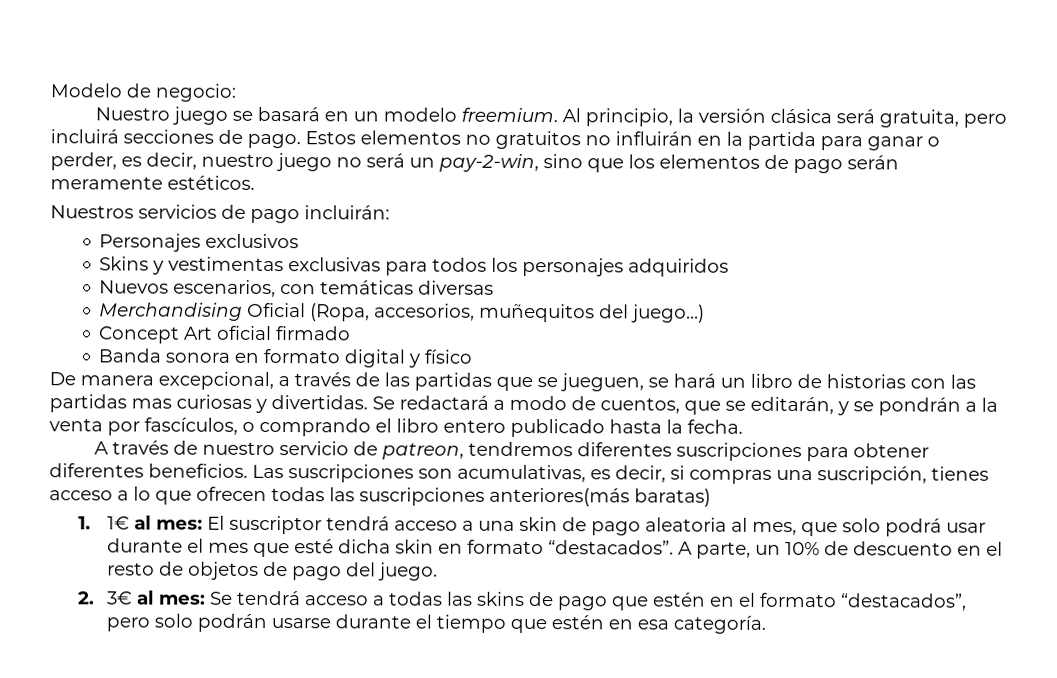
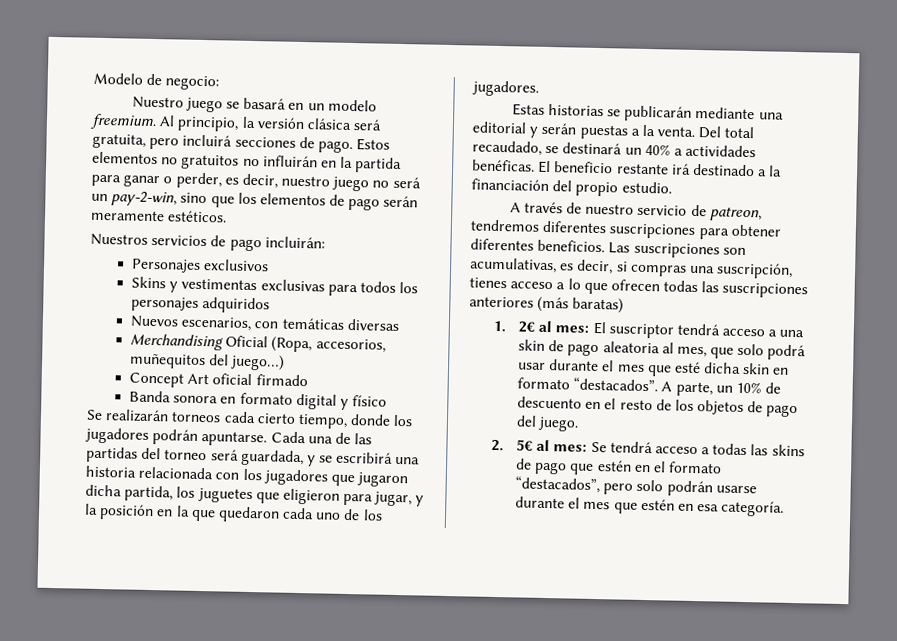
- De manera excepcional, a través de las partidas que se jueguen, se hará un libro de historias con las partidas mas curiosas y divertidas. Se redactará a modo de cuentos, que se editarán, y se pondrán a la venta por fascículos, o comprando el libro entero publicado hasta la fecha.
+ Se realizarán torneos cada cierto tiempo, donde los jugadores podrán apuntarse. Cada una de las partidas del torneo será guardada, y se escribirá una historia relacionada con los jugadores que jugaron dicha partida, los juguetes que eligieron para jugar, y la posición en la que quedaron cada uno de los jugadores.
+ Estas historias se publicarán mediante una editorial y serán puestas a la venta. Del total recaudado, se destinará un 40% a actividades benéficas. El beneficio restante irá destinado a la financiación del propio estudio.
- Las suscripciones son acumulativas, es decir, si compras una suscripción, tienes acceso a lo que ofrecen todas las suscripciones anteriores(más baratas)
+ Las suscripciones son acumulativas, es decir, si compras una suscripción, tienes acceso a lo que ofrecen todas las suscripciones anteriores (más baratas)
- 1. 1€ al mes: El suscriptor tendrá acceso a una skin de pago aleatoria al mes, que solo podrá usar durante el mes que esté dicha skin en formato “destacados”.
+ 1. 2€ al mes: El suscriptor tendrá acceso a una skin de pago aleatoria al mes, que solo podrá usar durante el mes que esté dicha skin en formato “destacados”.
- A parte, un 10% de descuento en el resto de objetos de pago del juego.
+ A parte, un 10% de descuento en el resto de los objetos de pago del juego.
- 2. 3€ al mes: Se tendrá acceso a todas las skins de pago que estén en el formato “destacados”, pero solo podrán usarse durante el tiempo que estén en esa categoría.
+ 2. 5€ al mes: Se tendrá acceso a todas las skins de pago que estén en el formato “destacados”, pero solo podrán usarse durante el mes que estén en esa categoría.

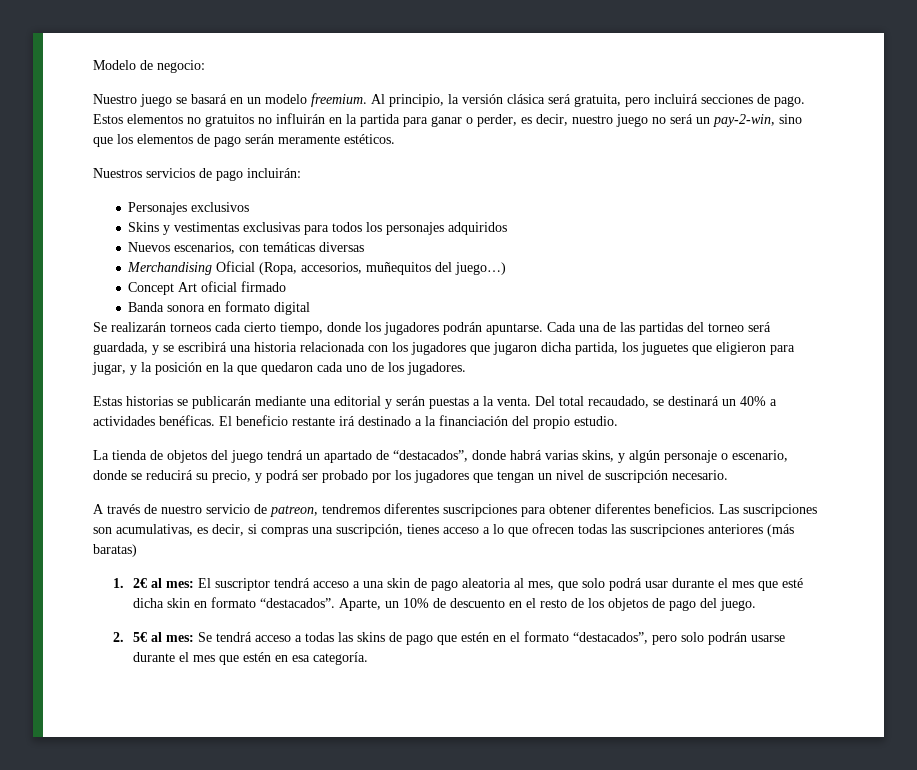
- Banda sonora en formato digital y físico
+ Banda sonora en formato digital
+ La tienda de objetos del juego tendrá un apartado de “destacados”, donde habrá varias skins, y algún personaje o escenario, donde se reducirá su precio, y podrá ser probado por los jugadores que tengan un nivel de suscripción necesario.
- A parte, un 10% de descuento en el resto de los objetos de pago del juego.
+ Aparte, un 10% de descuento en el resto de los objetos de pago del juego.

